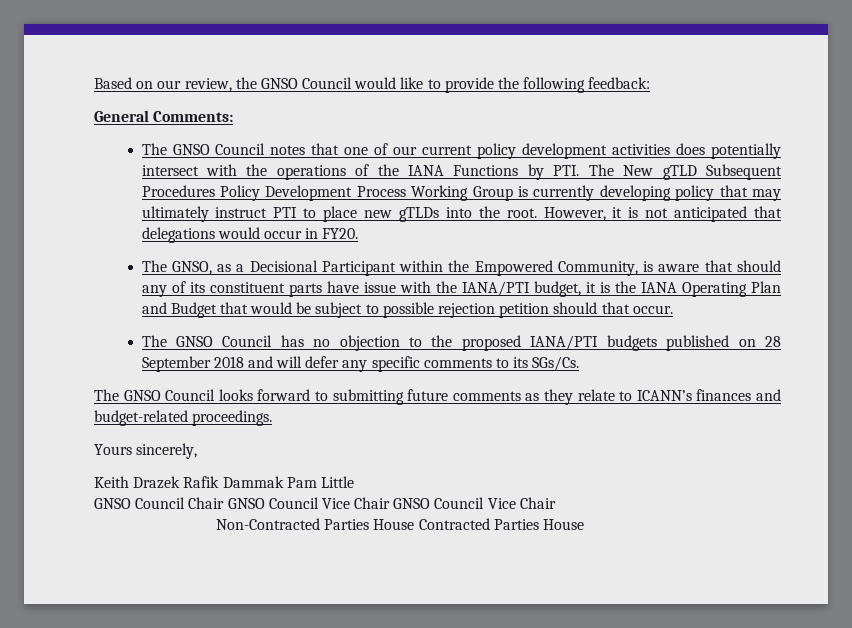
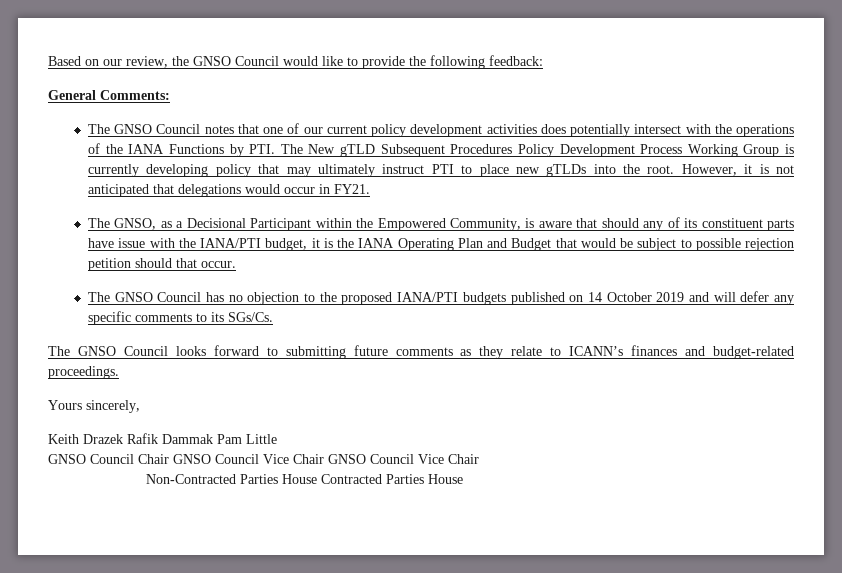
- However, it is not anticipated that delegations would occur in FY20.
+ However, it is not anticipated that delegations would occur in FY21.
- The GNSO Council has no objection to the proposed IANA/PTI budgets published on 28 September 2018 and will defer any specific comments to its SGs/Cs.
+ The GNSO Council has no objection to the proposed IANA/PTI budgets published on 14 October 2019 and will defer any specific comments to its SGs/Cs.

